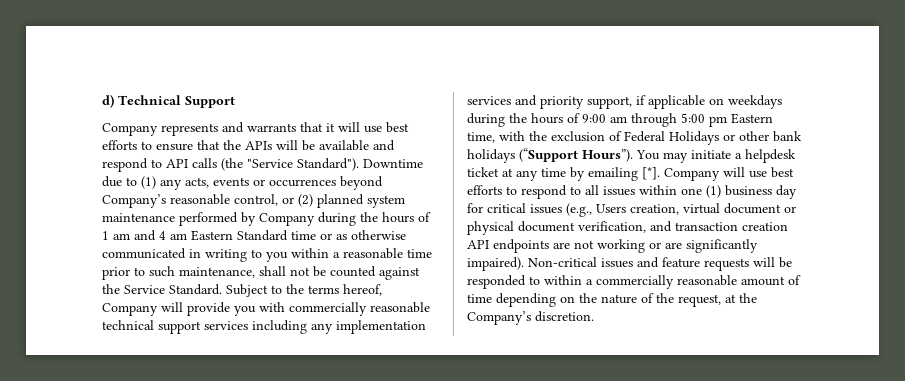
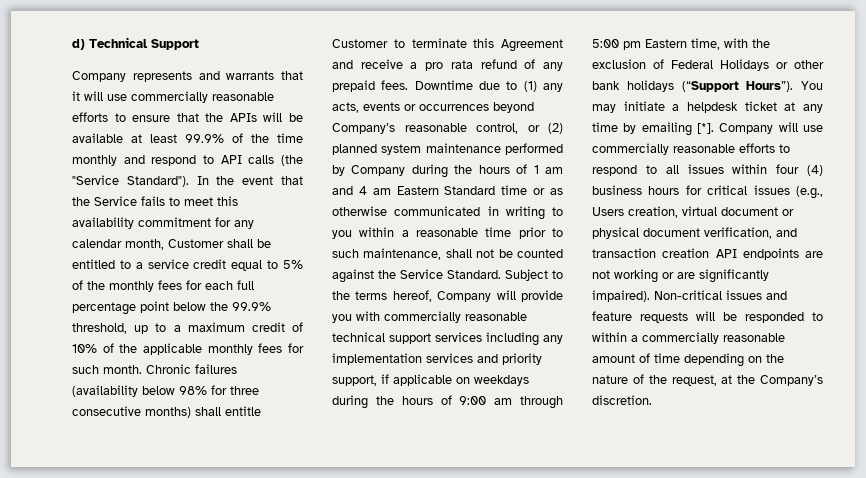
- Company represents and warrants that it will use best efforts to ensure that the APIs will be available and respond to API calls (the "Service Standard").
+ Company represents and warrants that it will use commercially reasonable efforts to ensure that the APIs will be available at least 99.9% of the time monthly and respond to API calls (the "Service Standard").
+ In the event that the Service fails to meet this availability commitment for any calendar month, Customer shall be entitled to a service credit equal to 5% of the monthly fees for each full percentage point below the 99.9% threshold, up to a maximum credit of 10% of the applicable monthly fees for such month. Chronic failures (availability below 98% for three consecutive months) shall entitle Customer to terminate this Agreement and receive a pro rata refund of any prepaid fees.
- Company will use best efforts to respond to all issues within one (1) business day for critical issues (e.g., Users creation, virtual document or physical document verification, and transaction creation API endpoints are not working or are significantly impaired).
+ Company will use commercially reasonable efforts to respond to all issues within four (4) business hours for critical issues (e.g., Users creation, virtual document or physical document verification, and transaction creation API endpoints are not working or are significantly impaired).

